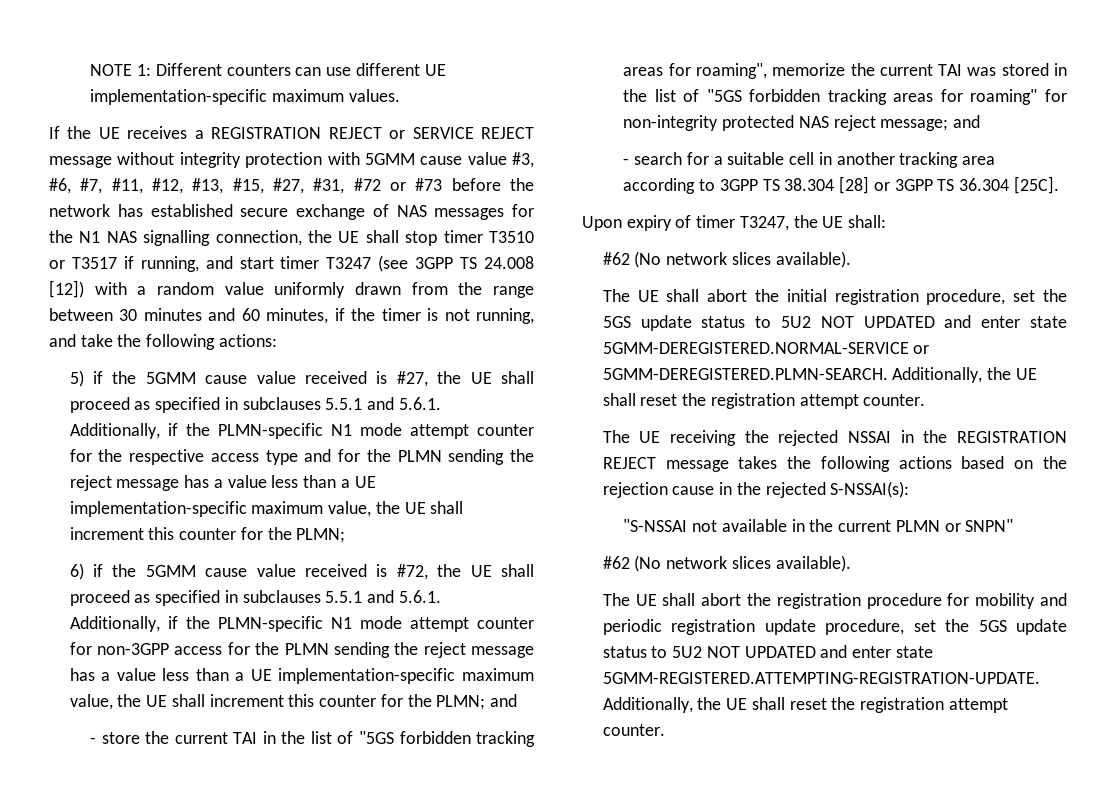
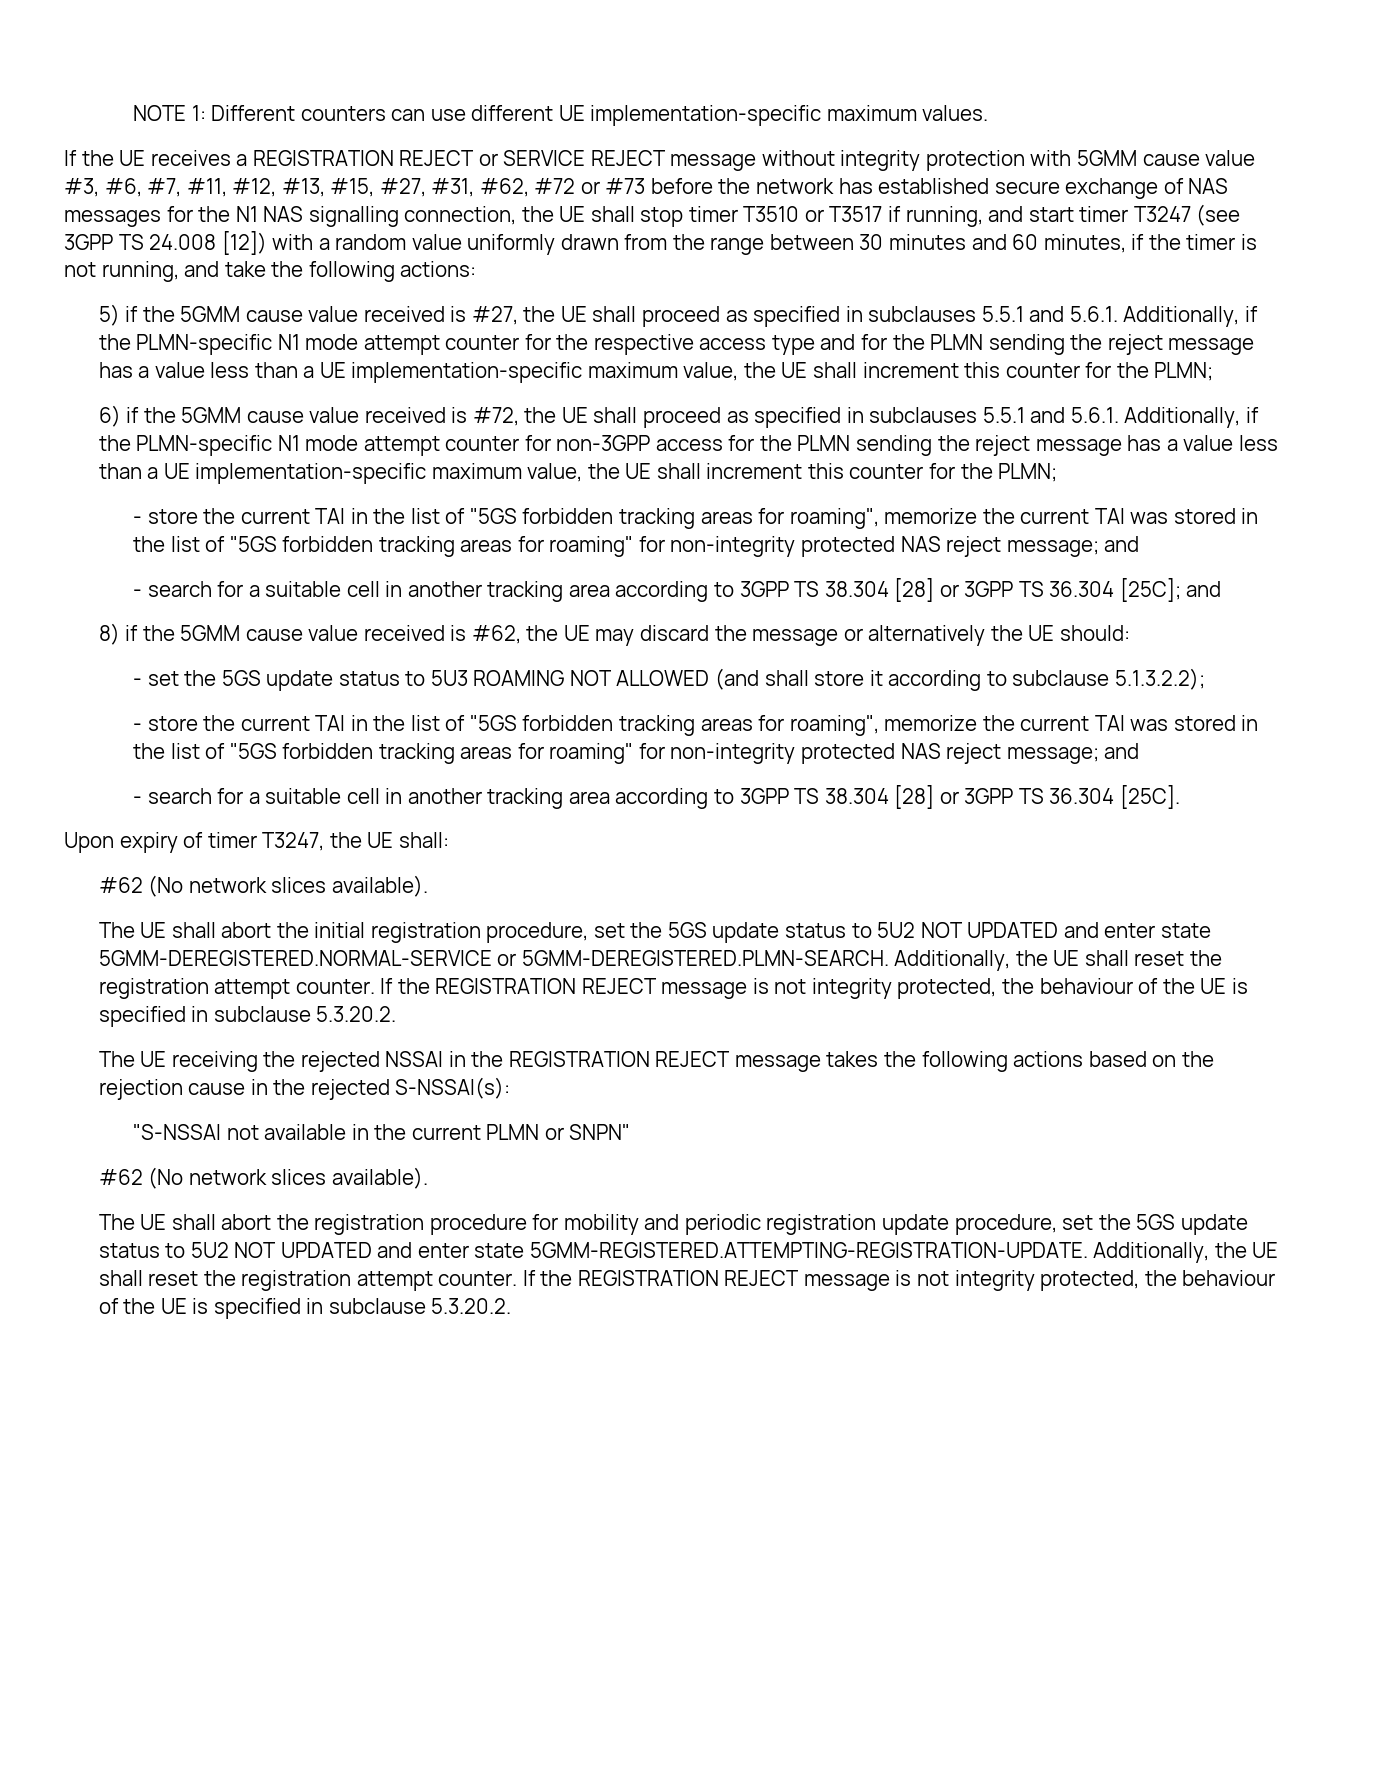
- If the UE receives a REGISTRATION REJECT or SERVICE REJECT message without integrity protection with 5GMM cause value #3, #6, #7, #11, #12, #13, #15, #27, #31, #72 or #73 before the network has established secure exchange of NAS messages for the N1 NAS signalling connection, the UE shall stop timer T3510 or T3517 if running, and start timer T3247 (see 3GPP TS 24.008 [12]) with a random value uniformly drawn from the range between 30 minutes and 60 minutes, if the timer is not running, and take the following actions:
+ If the UE receives a REGISTRATION REJECT or SERVICE REJECT message without integrity protection with 5GMM cause value #3, #6, #7, #11, #12, #13, #15, #27, #31, #62, #72 or #73 before the network has established secure exchange of NAS messages for the N1 NAS signalling connection, the UE shall stop timer T3510 or T3517 if running, and start timer T3247 (see 3GPP TS 24.008 [12]) with a random value uniformly drawn from the range between 30 minutes and 60 minutes, if the timer is not running, and take the following actions:
- 6) if the 5GMM cause value received is #72, the UE shall proceed as specified in subclauses 5.5.1 and 5.6.1. Additionally, if the PLMN-specific N1 mode attempt counter for non-3GPP access for the PLMN sending the reject message has a value less than a UE implementation-specific maximum value, the UE shall increment this counter for the PLMN; and
+ 6) if the 5GMM cause value received is #72, the UE shall proceed as specified in subclauses 5.5.1 and 5.6.1. Additionally, if the PLMN-specific N1 mode attempt counter for non-3GPP access for the PLMN sending the reject message has a value less than a UE implementation-specific maximum value, the UE shall increment this counter for the PLMN;
+ - store the current TAI in the list of "5GS forbidden tracking areas for roaming", memorize the current TAI was stored in the list of "5GS forbidden tracking areas for roaming" for non-integrity protected NAS reject message; and
+ - search for a suitable cell in another tracking area according to 3GPP TS 38.304 [28] or 3GPP TS 36.304 [25C]; and
+ 8) if the 5GMM cause value received is #62, the UE may discard the message or alternatively the UE should:
+ - set the 5GS update status to 5U3 ROAMING NOT ALLOWED (and shall store it according to subclause 5.1.3.2.2);
- The UE shall abort the initial registration procedure, set the 5GS update status to 5U2 NOT UPDATED and enter state 5GMM-DEREGISTERED.NORMAL-SERVICE or 5GMM-DEREGISTERED.PLMN-SEARCH. Additionally, the UE shall reset the registration attempt counter.
+ The UE shall abort the initial registration procedure, set the 5GS update status to 5U2 NOT UPDATED and enter state 5GMM-DEREGISTERED.NORMAL-SERVICE or 5GMM-DEREGISTERED.PLMN-SEARCH. Additionally, the UE shall reset the registration attempt counter. If the REGISTRATION REJECT message is not integrity protected, the behaviour of the UE is specified in subclause 5.3.20.2.
- The UE shall abort the registration procedure for mobility and periodic registration update procedure, set the 5GS update status to 5U2 NOT UPDATED and enter state 5GMM-REGISTERED.ATTEMPTING-REGISTRATION-UPDATE. Additionally, the UE shall reset the registration attempt counter.
+ The UE shall abort the registration procedure for mobility and periodic registration update procedure, set the 5GS update status to 5U2 NOT UPDATED and enter state 5GMM-REGISTERED.ATTEMPTING-REGISTRATION-UPDATE. Additionally, the UE shall reset the registration attempt counter. If the REGISTRATION REJECT message is not integrity protected, the behaviour of the UE is specified in subclause 5.3.20.2.

